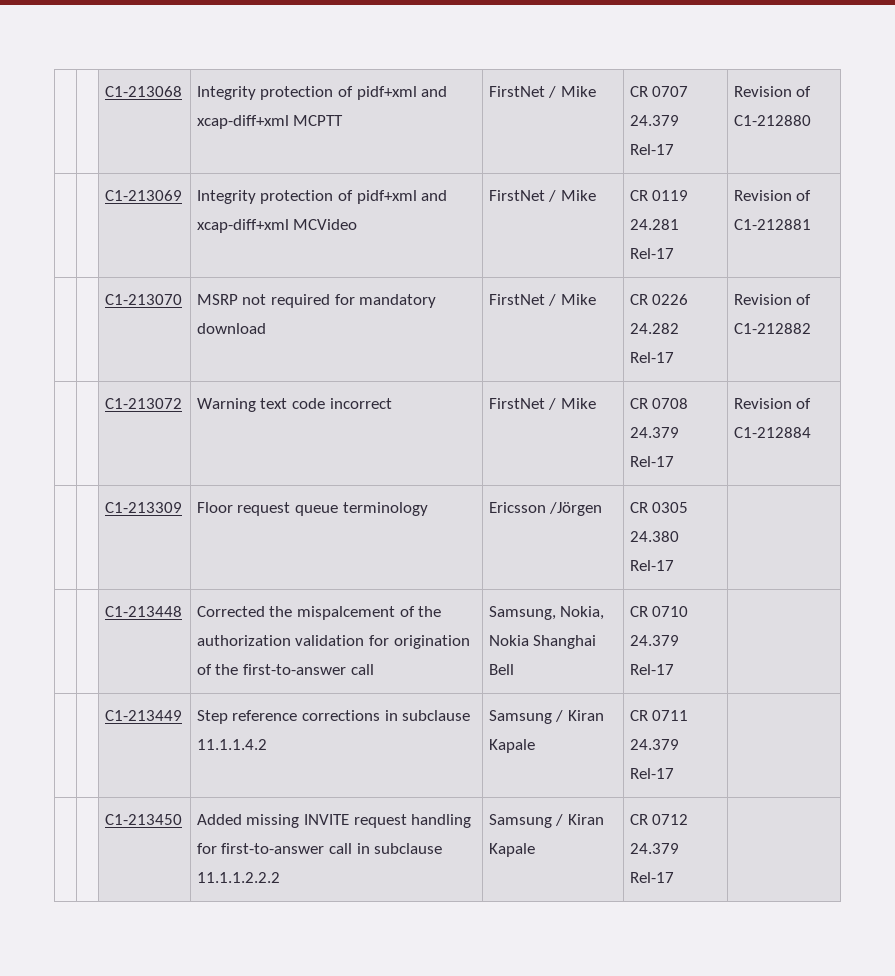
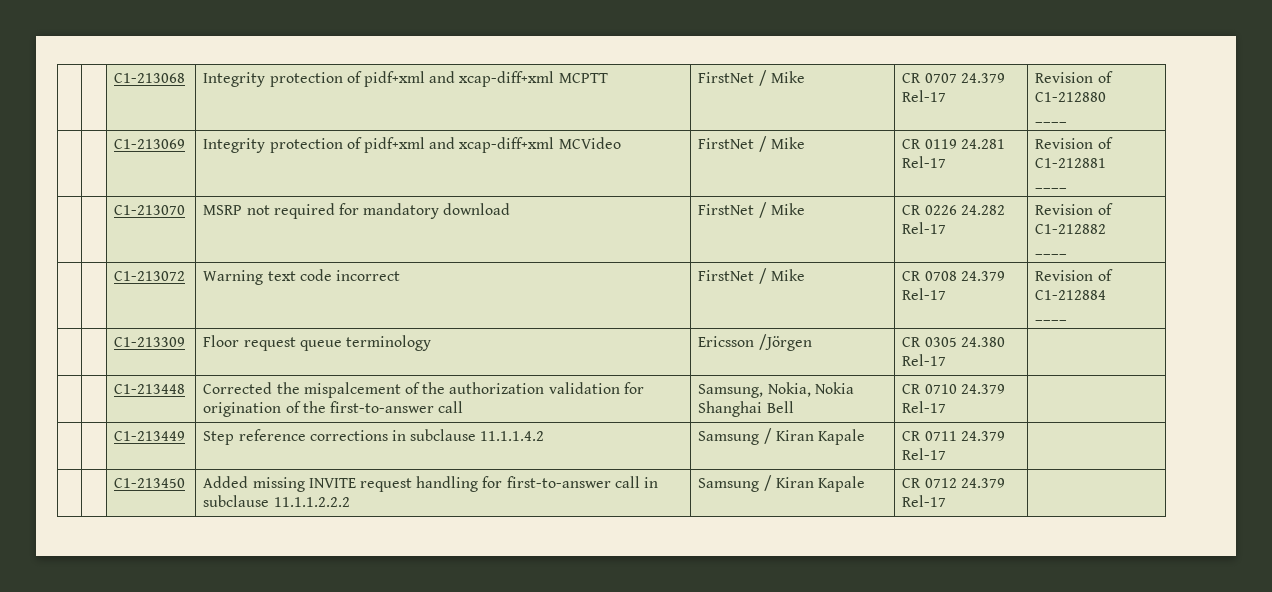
  | | C1-213068 | Integrity protection of pidf+xml and xcap-diff+xml MCPTT | FirstNet / Mike | CR 0707 24.379 Rel-17 | Revision of C1-212880
+ ____
  | | C1-213069 | Integrity protection of pidf+xml and xcap-diff+xml MCVideo | FirstNet / Mike | CR 0119 24.281 Rel-17 | Revision of C1-212881
+ ____
  | | C1-213070 | MSRP not required for mandatory download | FirstNet / Mike | CR 0226 24.282 Rel-17 | Revision of C1-212882
+ ____
  | | C1-213072 | Warning text code incorrect | FirstNet / Mike | CR 0708 24.379 Rel-17 | Revision of C1-212884
+ ____

